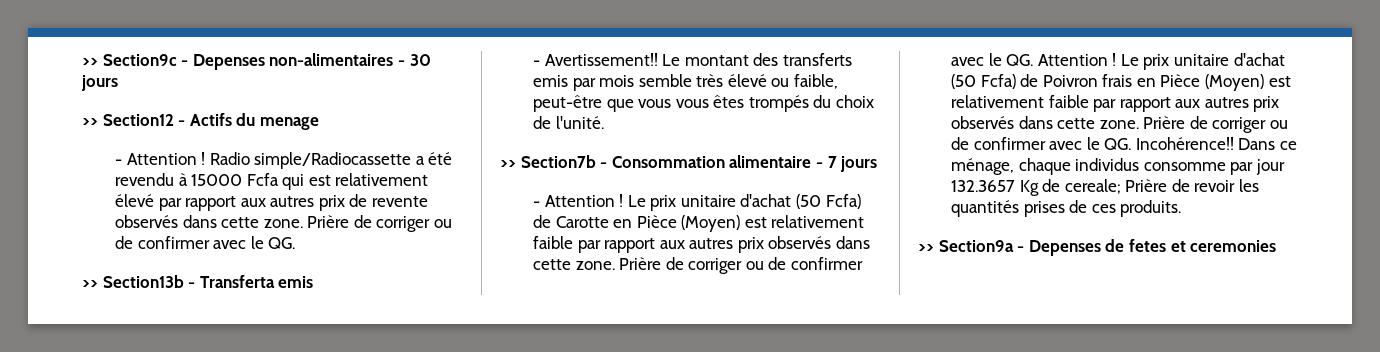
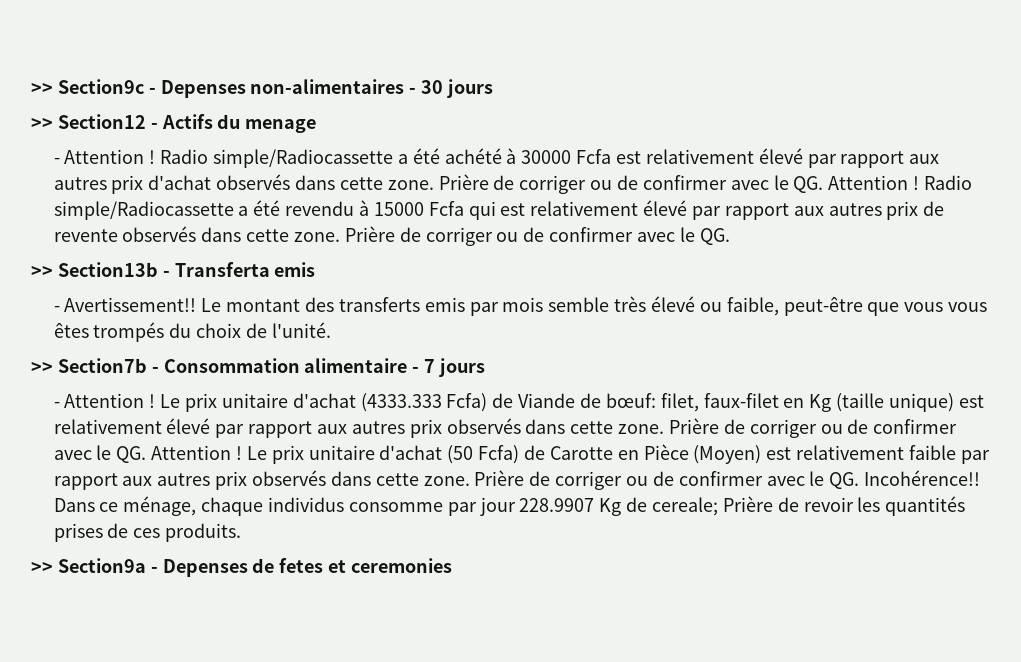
- Radio simple/Radiocassette a été revendu à 15000 Fcfa qui est relativement élevé par rapport aux autres prix de revente observés dans cette zone.
+ Radio simple/Radiocassette a été achété à 30000 Fcfa est relativement élevé par rapport aux autres prix d'achat observés dans cette zone. Prière de corriger ou de confirmer avec le QG. Attention ! Radio simple/Radiocassette a été revendu à 15000 Fcfa qui est relativement élevé par rapport aux autres prix de revente observés dans cette zone.
- Le prix unitaire d'achat (50 Fcfa) de Carotte en Pièce (Moyen) est relativement faible par rapport aux autres prix observés dans cette zone.
+ Le prix unitaire d'achat (4333.333 Fcfa) de Viande de bœuf: filet, faux-filet en Kg (taille unique) est relativement élevé par rapport aux autres prix observés dans cette zone.
- Le prix unitaire d'achat (50 Fcfa) de Poivron frais en Pièce (Moyen) est relativement faible par rapport aux autres prix observés dans cette zone.
+ Le prix unitaire d'achat (50 Fcfa) de Carotte en Pièce (Moyen) est relativement faible par rapport aux autres prix observés dans cette zone.
- Dans ce ménage, chaque individus consomme par jour 132.3657 Kg de cereale; Prière de revoir les quantités prises de ces produits.
+ Dans ce ménage, chaque individus consomme par jour 228.9907 Kg de cereale; Prière de revoir les quantités prises de ces produits.

